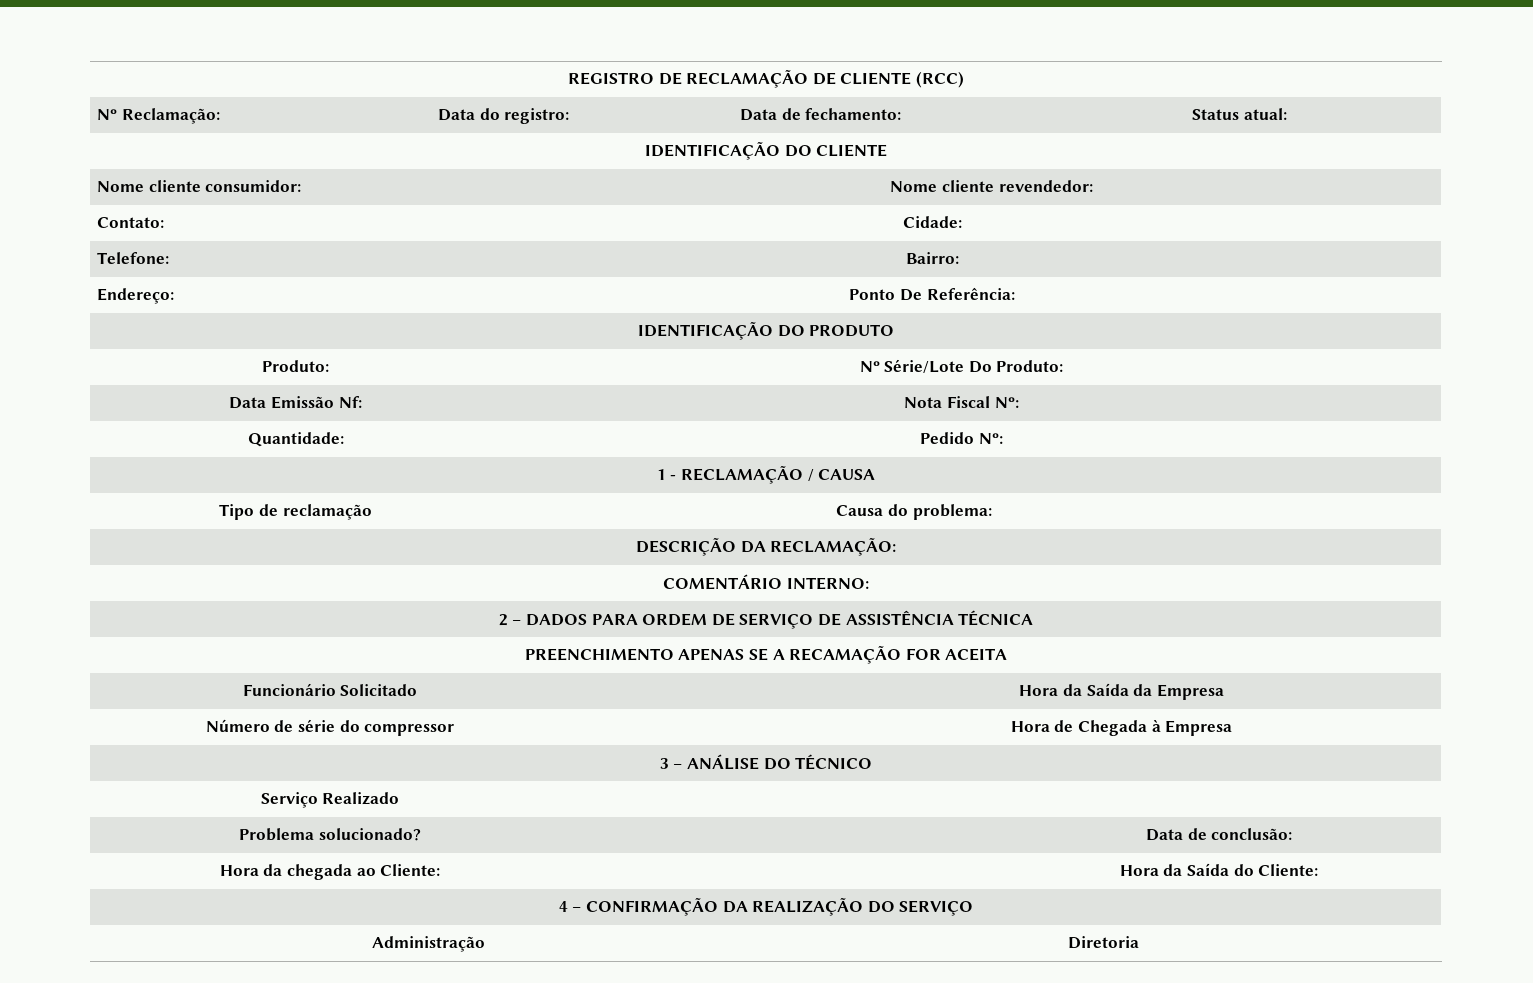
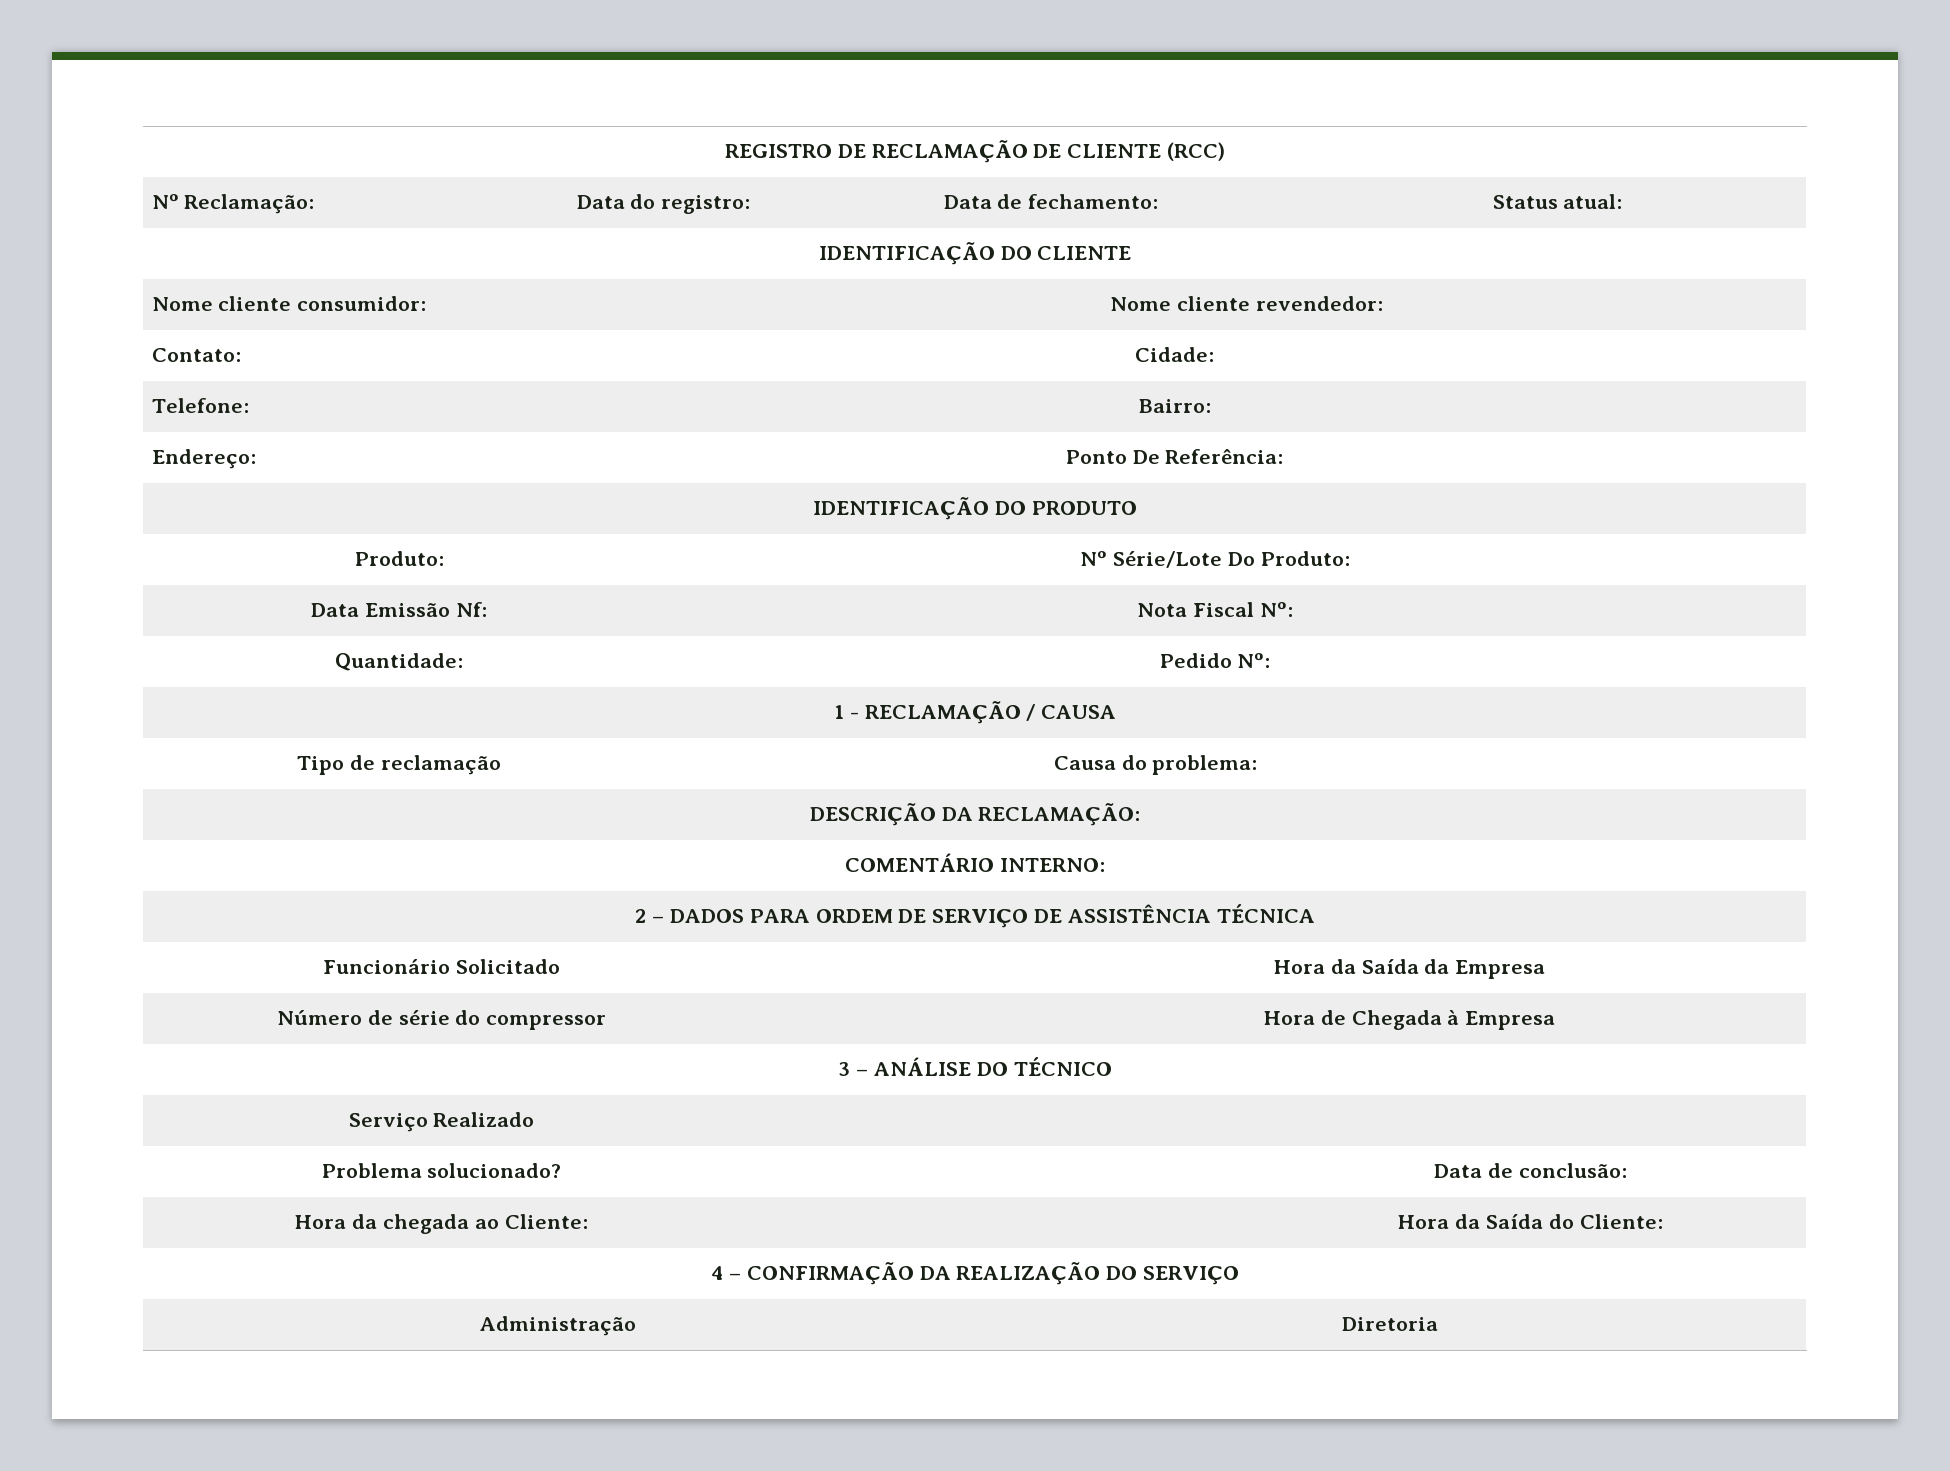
- PREENCHIMENTO APENAS SE A RECAMAÇÃO FOR ACEITA

